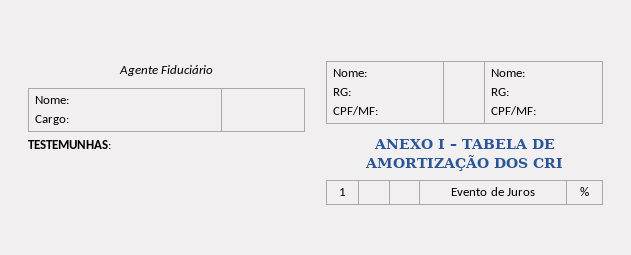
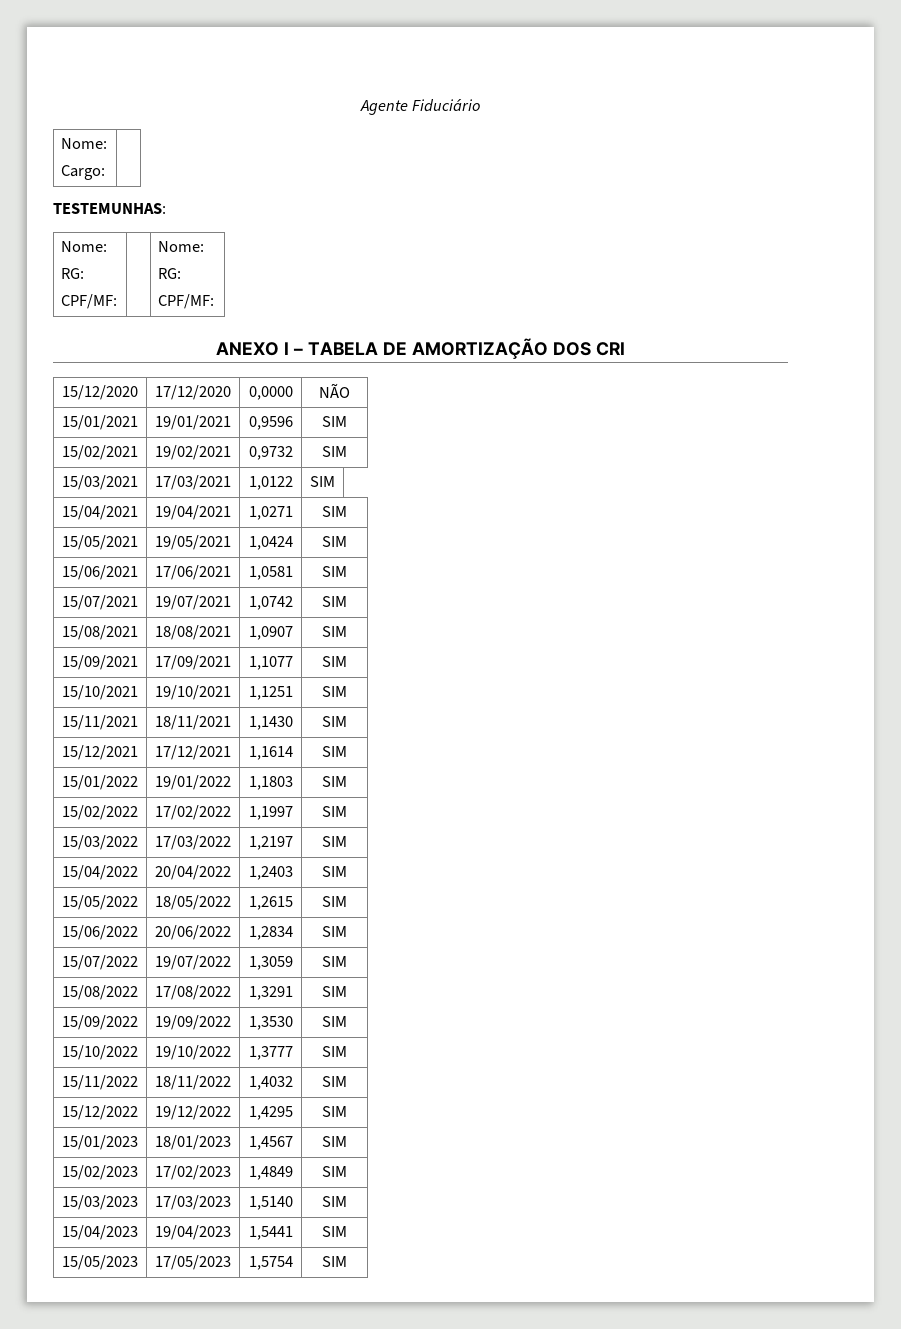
- 1 | | | Evento de Juros | %
+ 15/12/2020 | 17/12/2020 | 0,0000 | NÃO
+ 15/01/2021 | 19/01/2021 | 0,9596 | SIM
+ 15/02/2021 | 19/02/2021 | 0,9732 | SIM
+ 15/03/2021 | 17/03/2021 | 1,0122 | SIM
+ 15/04/2021 | 19/04/2021 | 1,0271 | SIM
+ 15/05/2021 | 19/05/2021 | 1,0424 | SIM
+ 15/06/2021 | 17/06/2021 | 1,0581 | SIM
+ 15/07/2021 | 19/07/2021 | 1,0742 | SIM
+ 15/08/2021 | 18/08/2021 | 1,0907 | SIM
+ 15/09/2021 | 17/09/2021 | 1,1077 | SIM
+ 15/10/2021 | 19/10/2021 | 1,1251 | SIM
+ 15/11/2021 | 18/11/2021 | 1,1430 | SIM
+ 15/12/2021 | 17/12/2021 | 1,1614 | SIM
+ 15/01/2022 | 19/01/2022 | 1,1803 | SIM
+ 15/02/2022 | 17/02/2022 | 1,1997 | SIM
+ 15/03/2022 | 17/03/2022 | 1,2197 | SIM
+ 15/04/2022 | 20/04/2022 | 1,2403 | SIM
+ 15/05/2022 | 18/05/2022 | 1,2615 | SIM
+ 15/06/2022 | 20/06/2022 | 1,2834 | SIM
+ 15/07/2022 | 19/07/2022 | 1,3059 | SIM
+ 15/08/2022 | 17/08/2022 | 1,3291 | SIM
+ 15/09/2022 | 19/09/2022 | 1,3530 | SIM
+ 15/10/2022 | 19/10/2022 | 1,3777 | SIM
+ 15/11/2022 | 18/11/2022 | 1,4032 | SIM
+ 15/12/2022 | 19/12/2022 | 1,4295 | SIM
+ 15/01/2023 | 18/01/2023 | 1,4567 | SIM
+ 15/02/2023 | 17/02/2023 | 1,4849 | SIM
+ 15/03/2023 | 17/03/2023 | 1,5140 | SIM
+ 15/04/2023 | 19/04/2023 | 1,5441 | SIM
+ 15/05/2023 | 17/05/2023 | 1,5754 | SIM

